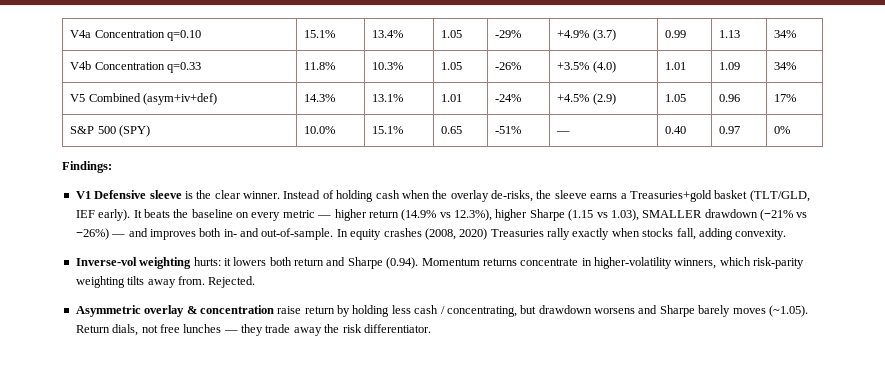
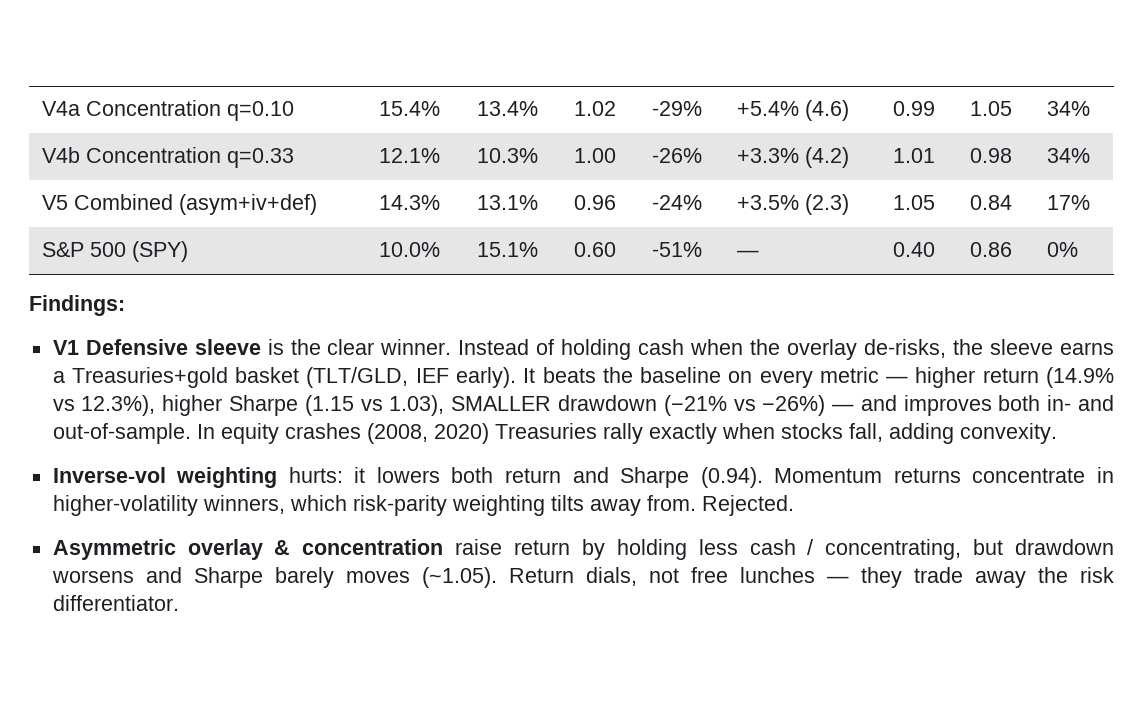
- V4a Concentration q=0.10 | 15.1% | 13.4% | 1.05 | -29% | +4.9% (3.7) | 0.99 | 1.13 | 34%
+ V4a Concentration q=0.10 | 15.4% | 13.4% | 1.02 | -29% | +5.4% (4.6) | 0.99 | 1.05 | 34%
- V4b Concentration q=0.33 | 11.8% | 10.3% | 1.05 | -26% | +3.5% (4.0) | 1.01 | 1.09 | 34%
+ V4b Concentration q=0.33 | 12.1% | 10.3% | 1.00 | -26% | +3.3% (4.2) | 1.01 | 0.98 | 34%
- V5 Combined (asym+iv+def) | 14.3% | 13.1% | 1.01 | -24% | +4.5% (2.9) | 1.05 | 0.96 | 17%
+ V5 Combined (asym+iv+def) | 14.3% | 13.1% | 0.96 | -24% | +3.5% (2.3) | 1.05 | 0.84 | 17%
- S&P 500 (SPY) | 10.0% | 15.1% | 0.65 | -51% | — | 0.40 | 0.97 | 0%
+ S&P 500 (SPY) | 10.0% | 15.1% | 0.60 | -51% | — | 0.40 | 0.86 | 0%

